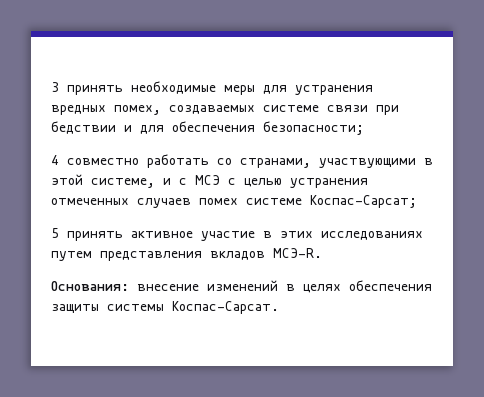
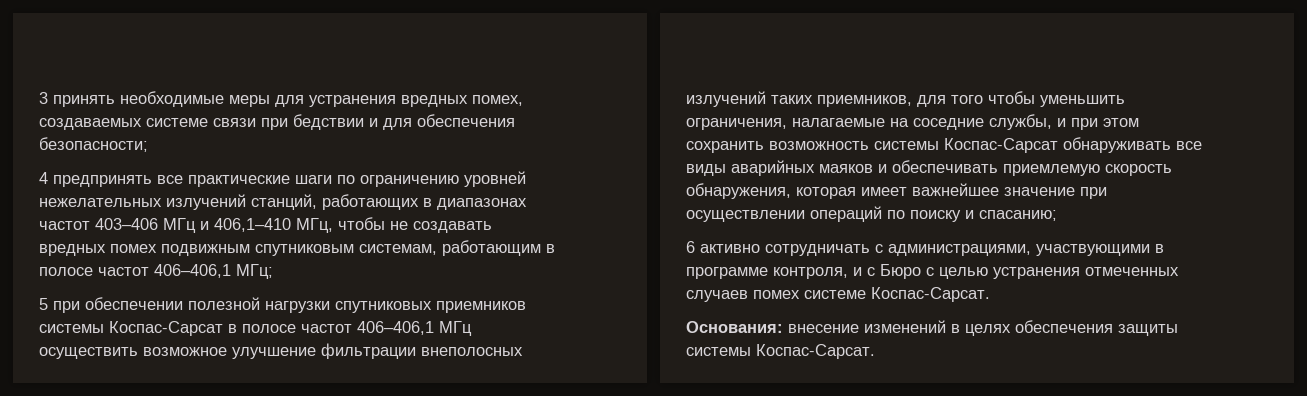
- 4 совместно работать со странами, участвующими в этой системе, и с МСЭ с целью устранения отмеченных случаев помех системе Коспас-Сарсат;
- 5 принять активное участие в этих исследованиях путем представления вкладов МСЭ-R.
+ 4 предпринять все практические шаги по ограничению уровней нежелательных излучений станций, работающих в диапазонах частот 403–406 МГц и 406,1–410 МГц, чтобы не создавать вредных помех подвижным спутниковым системам, работающим в полосе частот 406–406,1 МГц;
+ 5 при обеспечении полезной нагрузки спутниковых приемников системы Коспас-Сарсат в полосе частот 406–406,1 МГц осуществить возможное улучшение фильтрации внеполосных излучений таких приемников, для того чтобы уменьшить ограничения, налагаемые на соседние службы, и при этом сохранить возможность системы Коспас-Сарсат обнаруживать все виды аварийных маяков и обеспечивать приемлемую скорость обнаружения, которая имеет важнейшее значение при осуществлении операций по поиску и спасанию;
+ 6 активно сотрудничать с администрациями, участвующими в программе контроля, и с Бюро с целью устранения отмеченных случаев помех системе Коспас-Сарсат.

